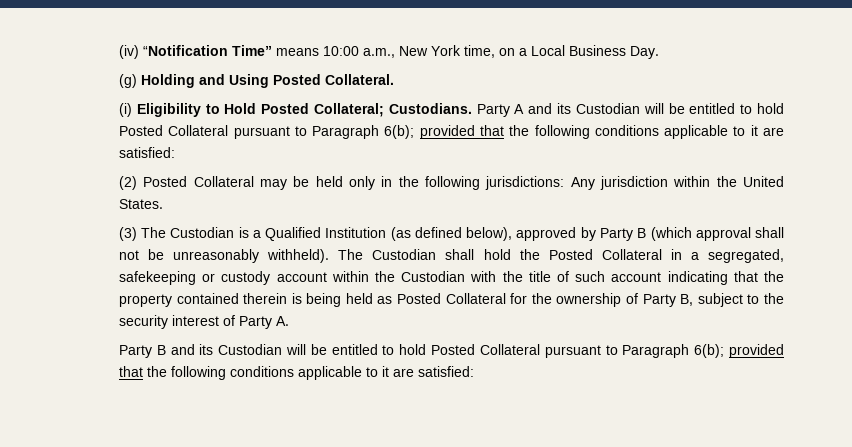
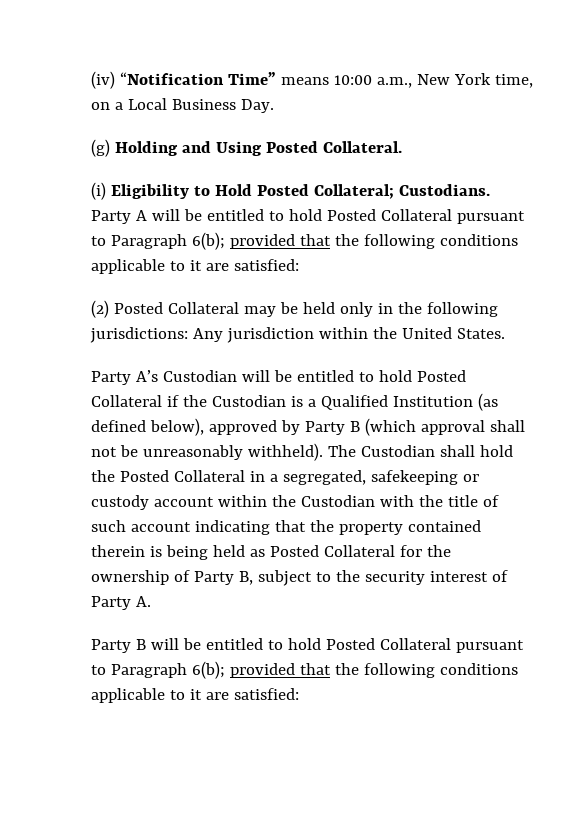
- Party A and its Custodian will be entitled to hold Posted Collateral pursuant to Paragraph 6(b); provided that the following conditions applicable to it are satisfied:
+ Party A will be entitled to hold Posted Collateral pursuant to Paragraph 6(b); provided that the following conditions applicable to it are satisfied:
- (3) The Custodian is a Qualified Institution (as defined below), approved by Party B (which approval shall not be unreasonably withheld).
+ Party A’s Custodian will be entitled to hold Posted Collateral if the Custodian is a Qualified Institution (as defined below), approved by Party B (which approval shall not be unreasonably withheld).
- Party B and its Custodian will be entitled to hold Posted Collateral pursuant to Paragraph 6(b); provided that the following conditions applicable to it are satisfied:
+ Party B will be entitled to hold Posted Collateral pursuant to Paragraph 6(b); provided that the following conditions applicable to it are satisfied:

